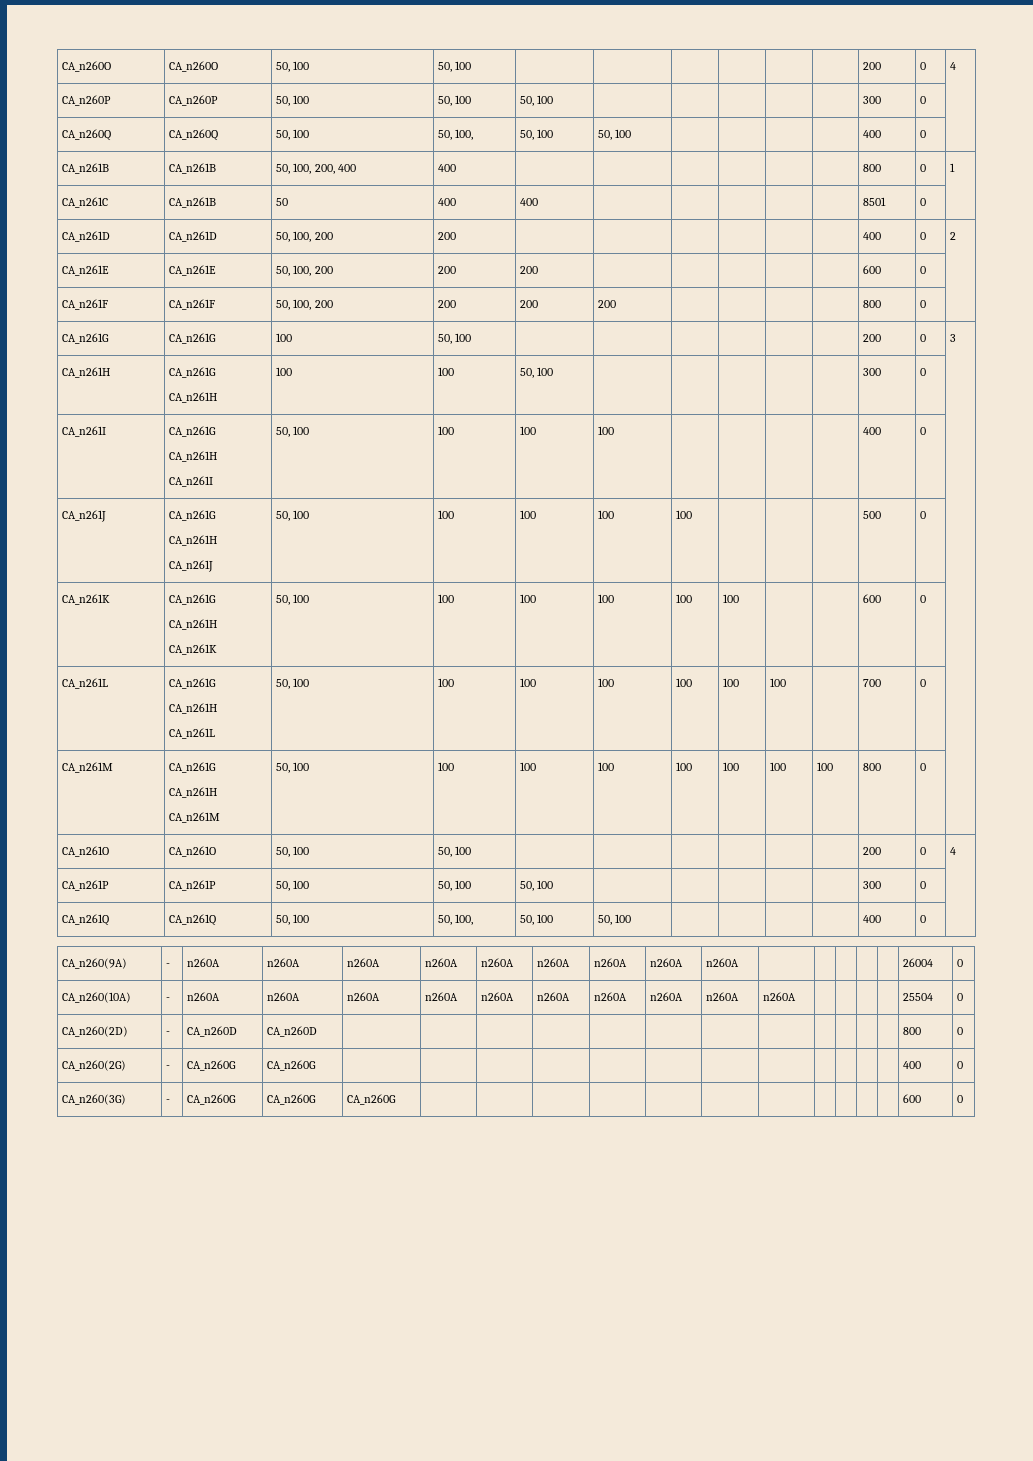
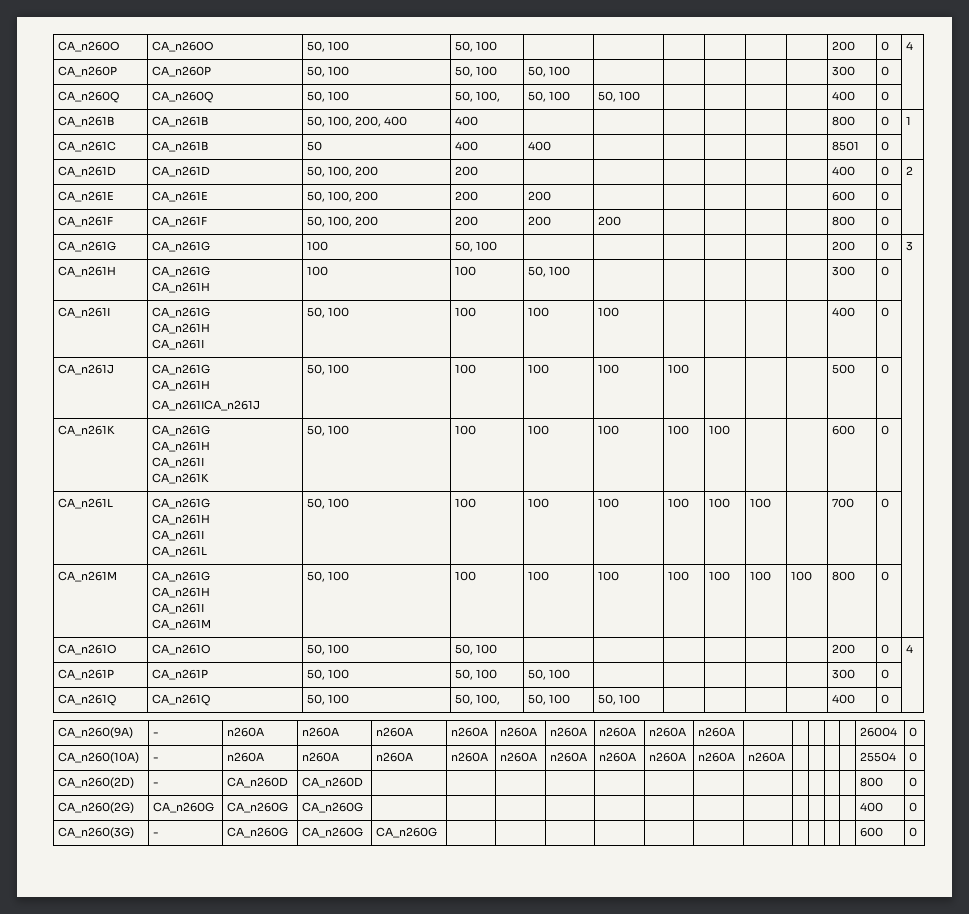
  CA_n261J | CA_n261G
  CA_n261H
- CA_n261J | 50, 100 | 100 | 100 | 100 | 100 | | | | 500 | 0 |
+ CA_n261ICA_n261J | 50, 100 | 100 | 100 | 100 | 100 | | | | 500 | 0 |
  CA_n261K | CA_n261G
  CA_n261H
+ CA_n261I
  CA_n261L | CA_n261G
  CA_n261H
+ CA_n261I
  CA_n261M | CA_n261G
  CA_n261H
+ CA_n261I
- CA_n260(2G) | - | CA_n260G | CA_n260G | | | | | | | | | | | | | 400 | 0
+ CA_n260(2G) | CA_n260G | CA_n260G | CA_n260G | | | | | | | | | | | | | 400 | 0

